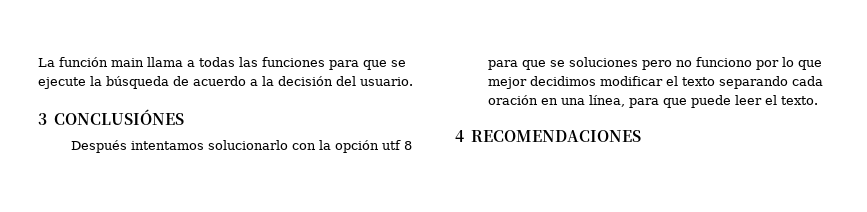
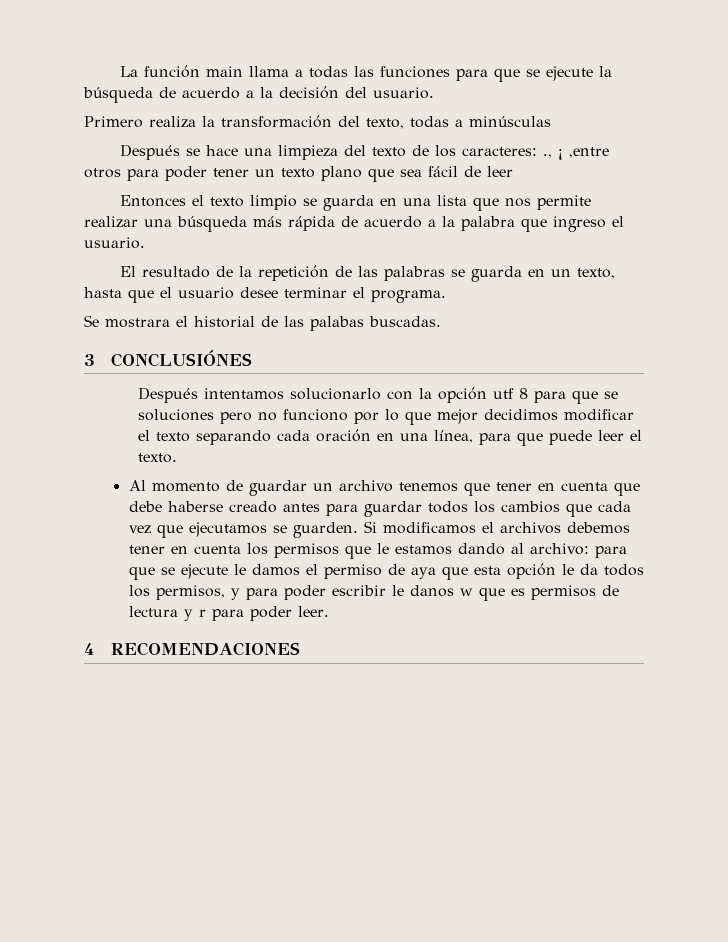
+ Primero realiza la transformación del texto, todas a minúsculas
+ Después se hace una limpieza del texto de los caracteres: ., ¡ ,entre otros para poder tener un texto plano que sea fácil de leer
+ Entonces el texto limpio se guarda en una lista que nos permite realizar una búsqueda más rápida de acuerdo a la palabra que ingreso el usuario.
+ El resultado de la repetición de las palabras se guarda en un texto, hasta que el usuario desee terminar el programa.
+ Se mostrara el historial de las palabas buscadas.
+ Al momento de guardar un archivo tenemos que tener en cuenta que debe haberse creado antes para guardar todos los cambios que cada vez que ejecutamos se guarden. Si modificamos el archivos debemos tener en cuenta los permisos que le estamos dando al archivo: para que se ejecute le damos el permiso de aya que esta opción le da todos los permisos, y para poder escribir le danos w que es permisos de lectura y r para poder leer.

